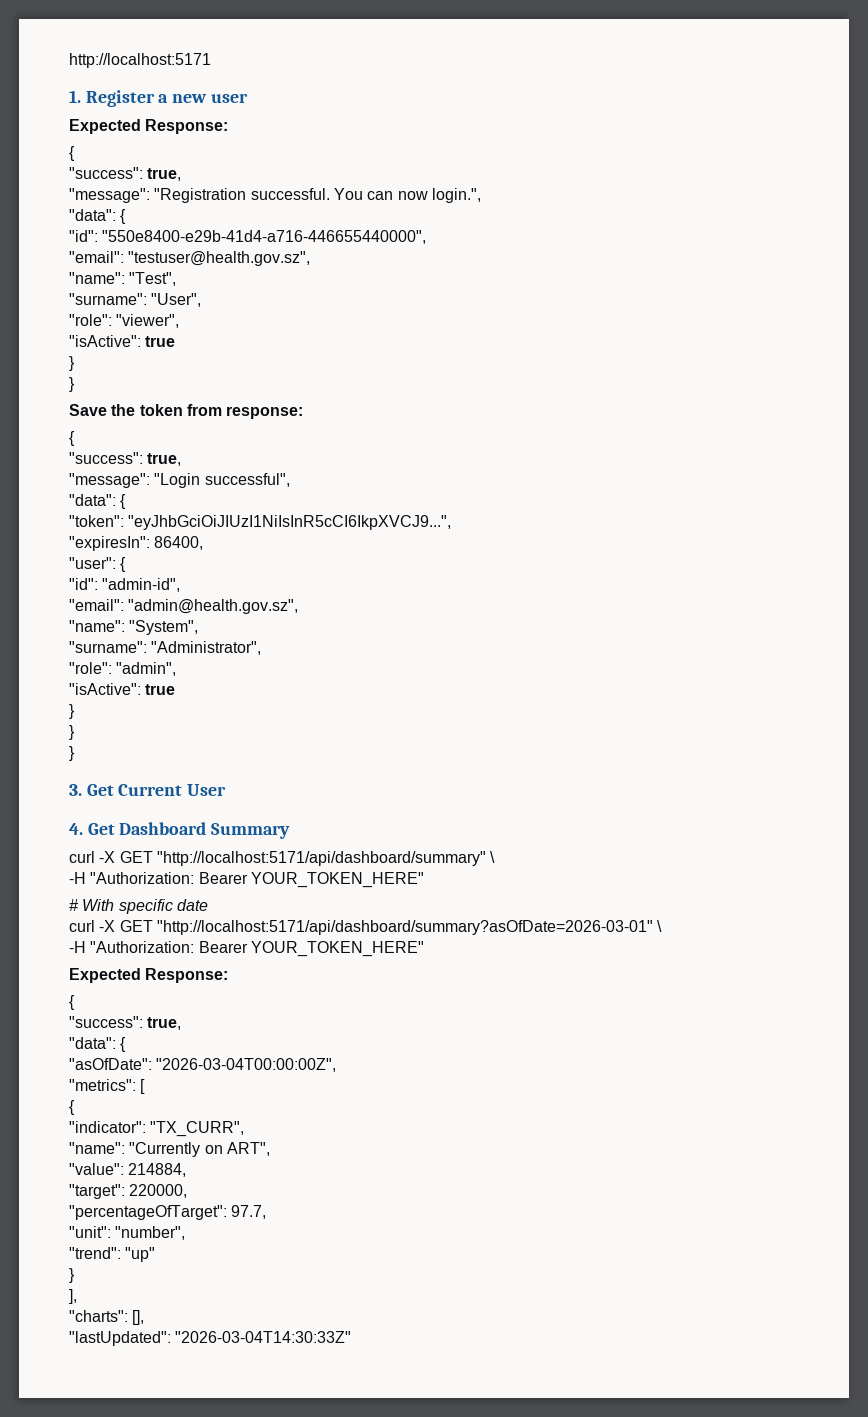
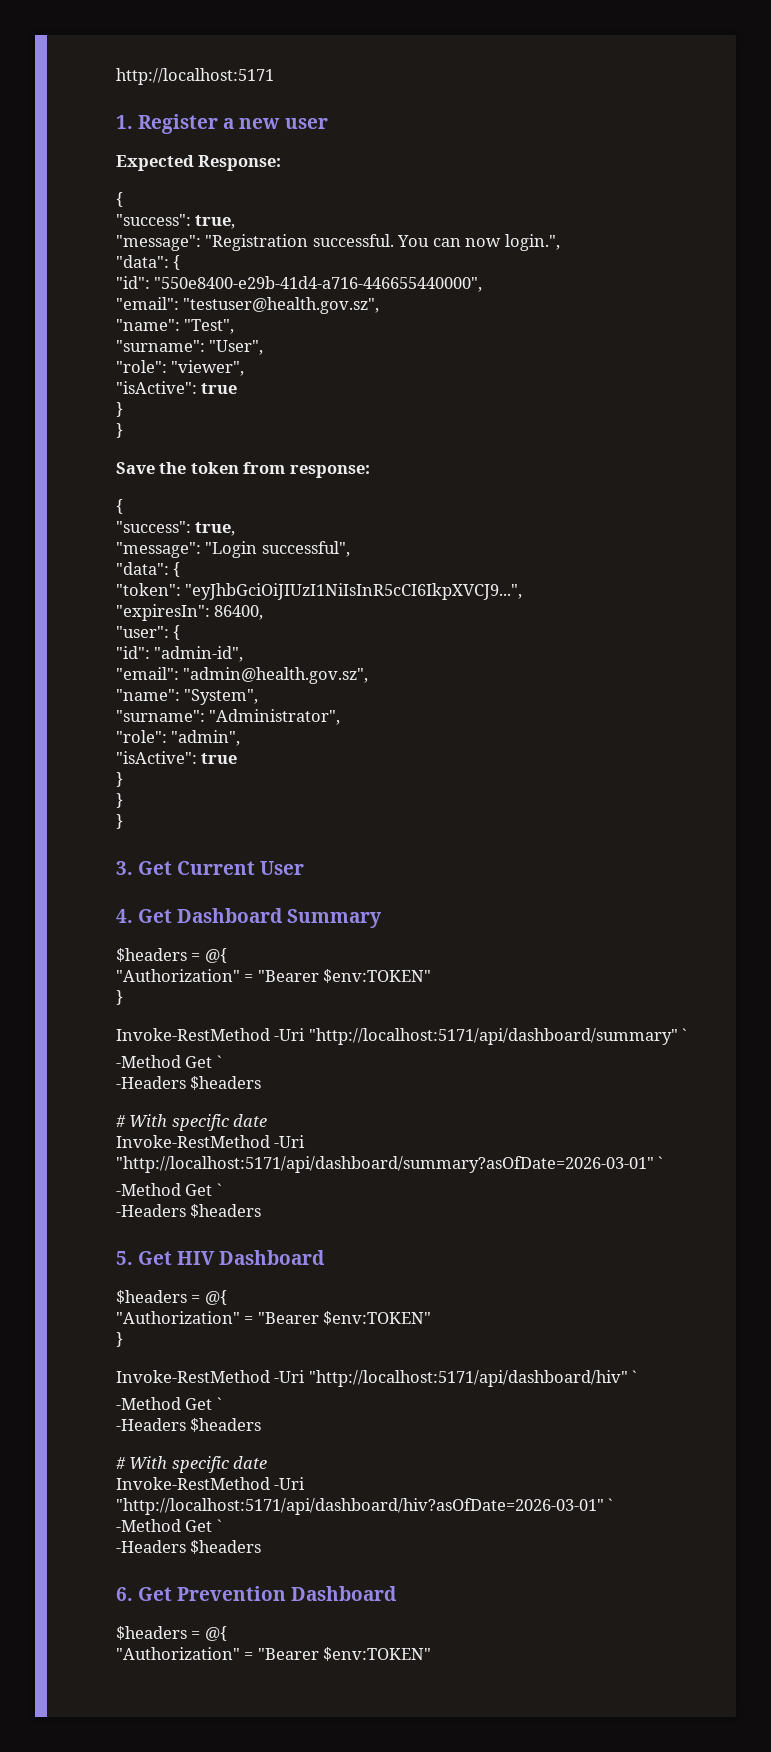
  4. Get Dashboard Summary
- curl -X GET "http://localhost:5171/api/dashboard/summary" \
- -H "Authorization: Bearer YOUR_TOKEN_HERE"
+ $headers = @{
+ "Authorization" = "Bearer $env:TOKEN"
+ }
+ Invoke-RestMethod -Uri "http://localhost:5171/api/dashboard/summary" `
+ -Method Get `
+ -Headers $headers
  # With specific date
- curl -X GET "http://localhost:5171/api/dashboard/summary?asOfDate=2026-03-01" \
- -H "Authorization: Bearer YOUR_TOKEN_HERE"
- Expected Response:
- {
- "success": true,
- "data": {
- "asOfDate": "2026-03-04T00:00:00Z",
- "metrics": [
- {
- "indicator": "TX_CURR",
- "name": "Currently on ART",
- "value": 214884,
- "target": 220000,
- "percentageOfTarget": 97.7,
- "unit": "number",
- "trend": "up"
+ Invoke-RestMethod -Uri "http://localhost:5171/api/dashboard/summary?asOfDate=2026-03-01" `
+ -Method Get `
+ -Headers $headers
+ 5. Get HIV Dashboard
+ $headers = @{
+ "Authorization" = "Bearer $env:TOKEN"
  }
- ],
- "charts": [],
- "lastUpdated": "2026-03-04T14:30:33Z"
+ Invoke-RestMethod -Uri "http://localhost:5171/api/dashboard/hiv" `
+ -Method Get `
+ -Headers $headers
+ # With specific date
+ Invoke-RestMethod -Uri "http://localhost:5171/api/dashboard/hiv?asOfDate=2026-03-01" `
+ -Method Get `
+ -Headers $headers
+ 6. Get Prevention Dashboard
+ $headers = @{
+ "Authorization" = "Bearer $env:TOKEN"

